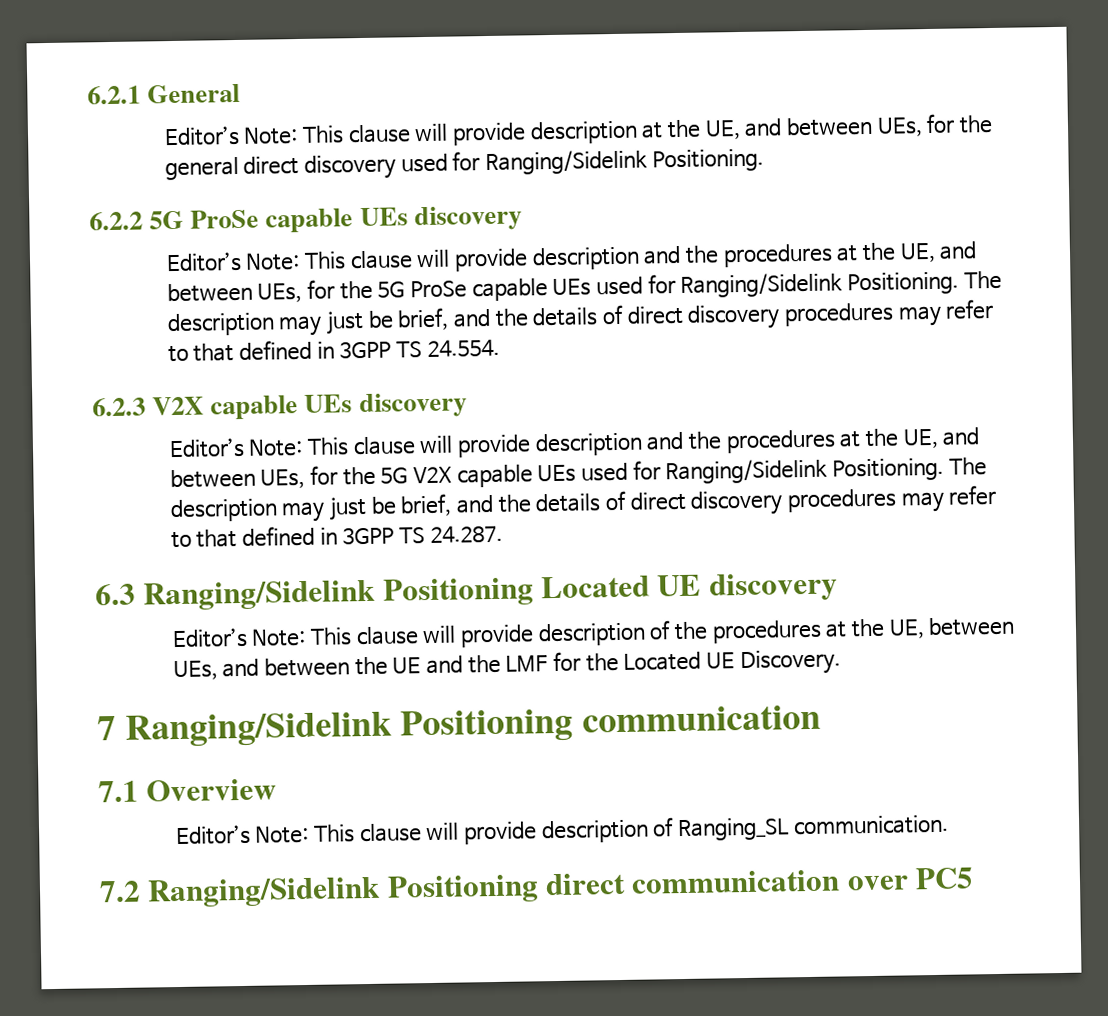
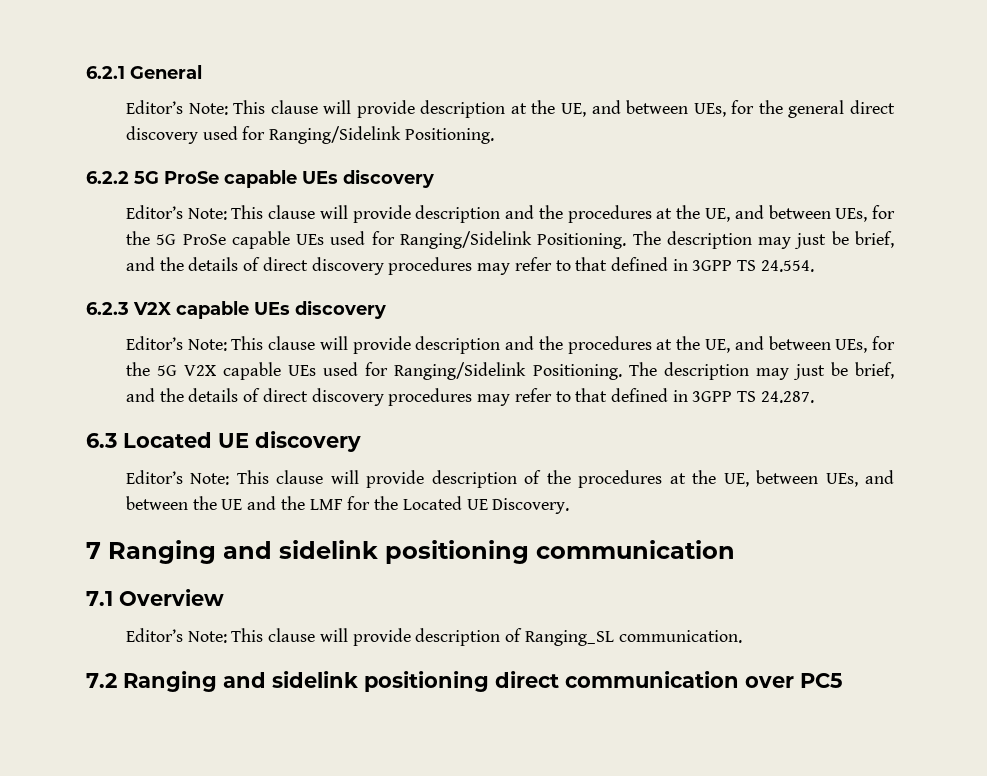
- 6.3 Ranging/Sidelink Positioning Located UE discovery
+ 6.3 Located UE discovery
- 7 Ranging/Sidelink Positioning communication
+ 7 Ranging and sidelink positioning communication
- 7.2 Ranging/Sidelink Positioning direct communication over PC5
+ 7.2 Ranging and sidelink positioning direct communication over PC5

